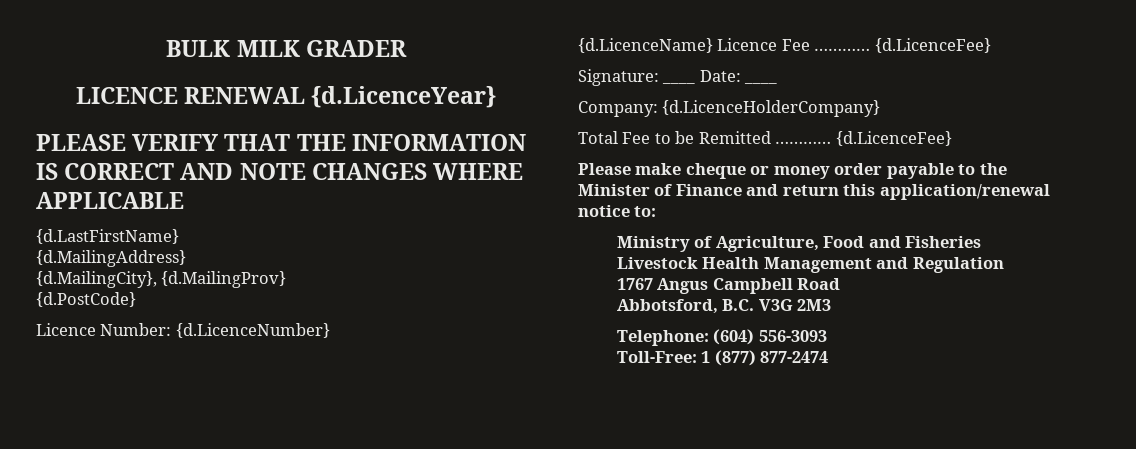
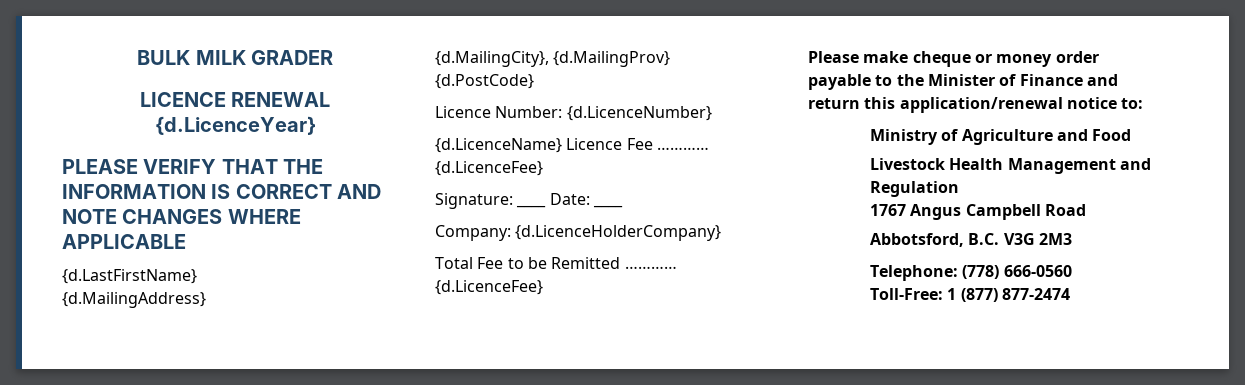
- Ministry of Agriculture, Food and Fisheries
+ Ministry of Agriculture and Food
- Telephone: (604) 556-3093
+ Telephone: (778) 666-0560

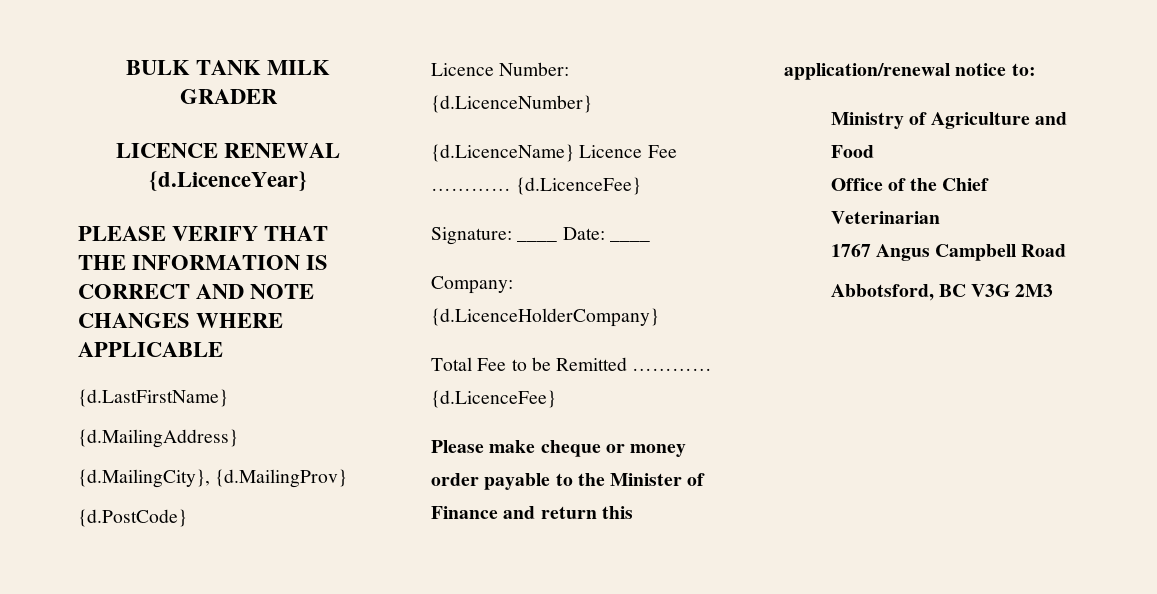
- BULK MILK GRADER
+ BULK TANK MILK GRADER
- Livestock Health Management and Regulation
+ Office of the Chief Veterinarian
- Abbotsford, B.C. V3G 2M3
+ Abbotsford, BC V3G 2M3
- Telephone: (778) 666-0560
- Toll-Free: 1 (877) 877-2474

